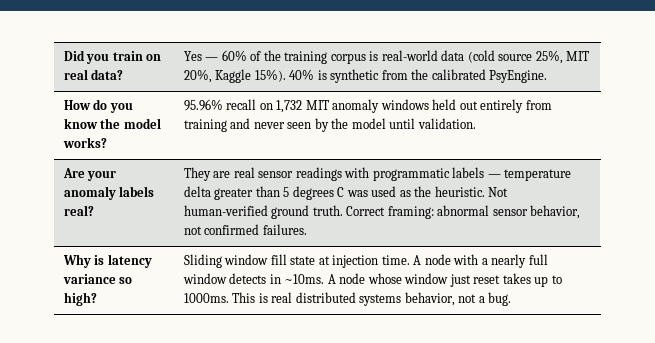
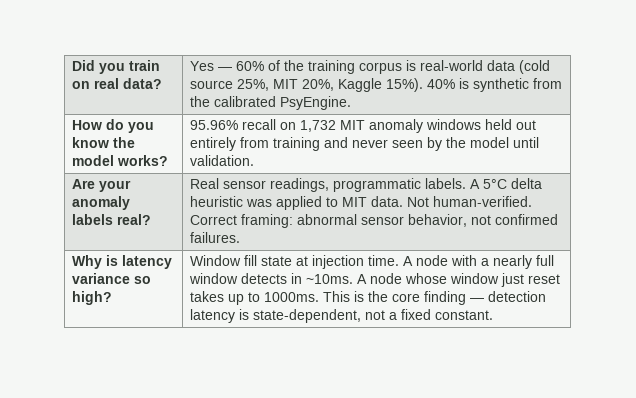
- Are your anomaly labels real? | They are real sensor readings with programmatic labels — temperature delta greater than 5 degrees C was used as the heuristic. Not human-verified ground truth. Correct framing: abnormal sensor behavior, not confirmed failures.
+ Are your anomaly labels real? | Real sensor readings, programmatic labels. A 5°C delta heuristic was applied to MIT data. Not human-verified. Correct framing: abnormal sensor behavior, not confirmed failures.
- Sliding window fill state at injection time.
+ Window fill state at injection time.
- This is real distributed systems behavior, not a bug.
+ This is the core finding — detection latency is state-dependent, not a fixed constant.

